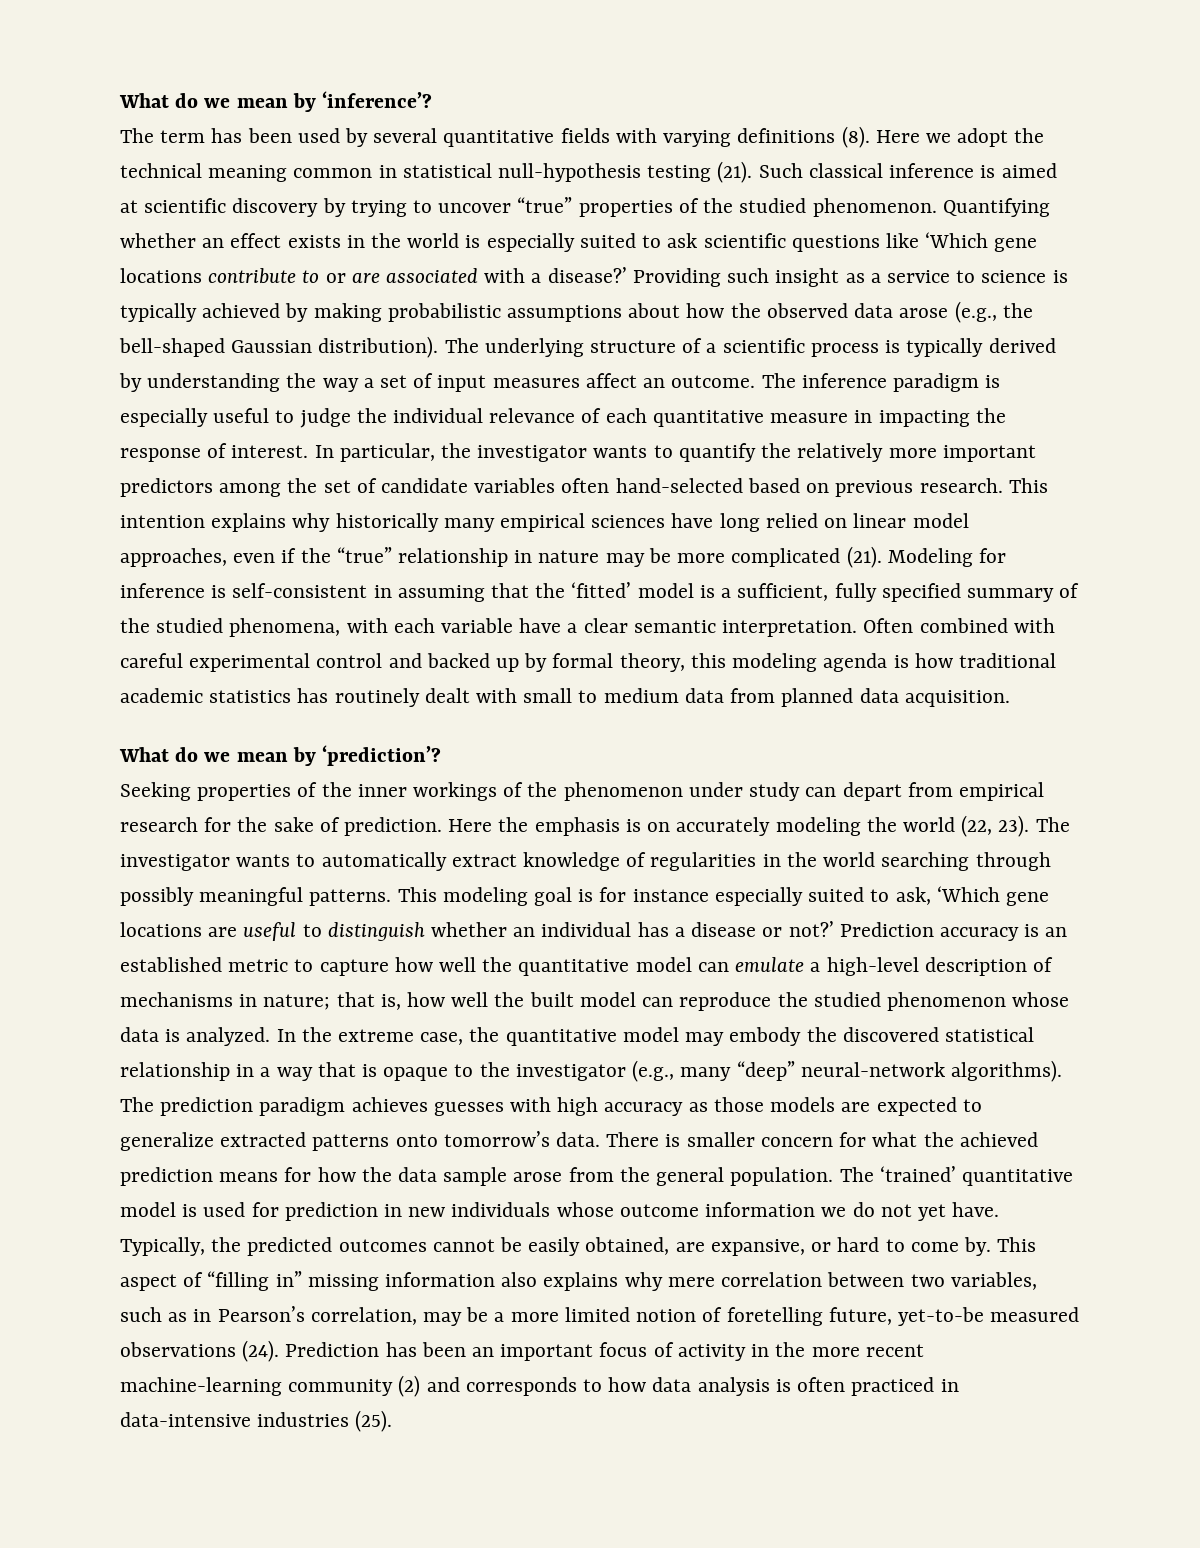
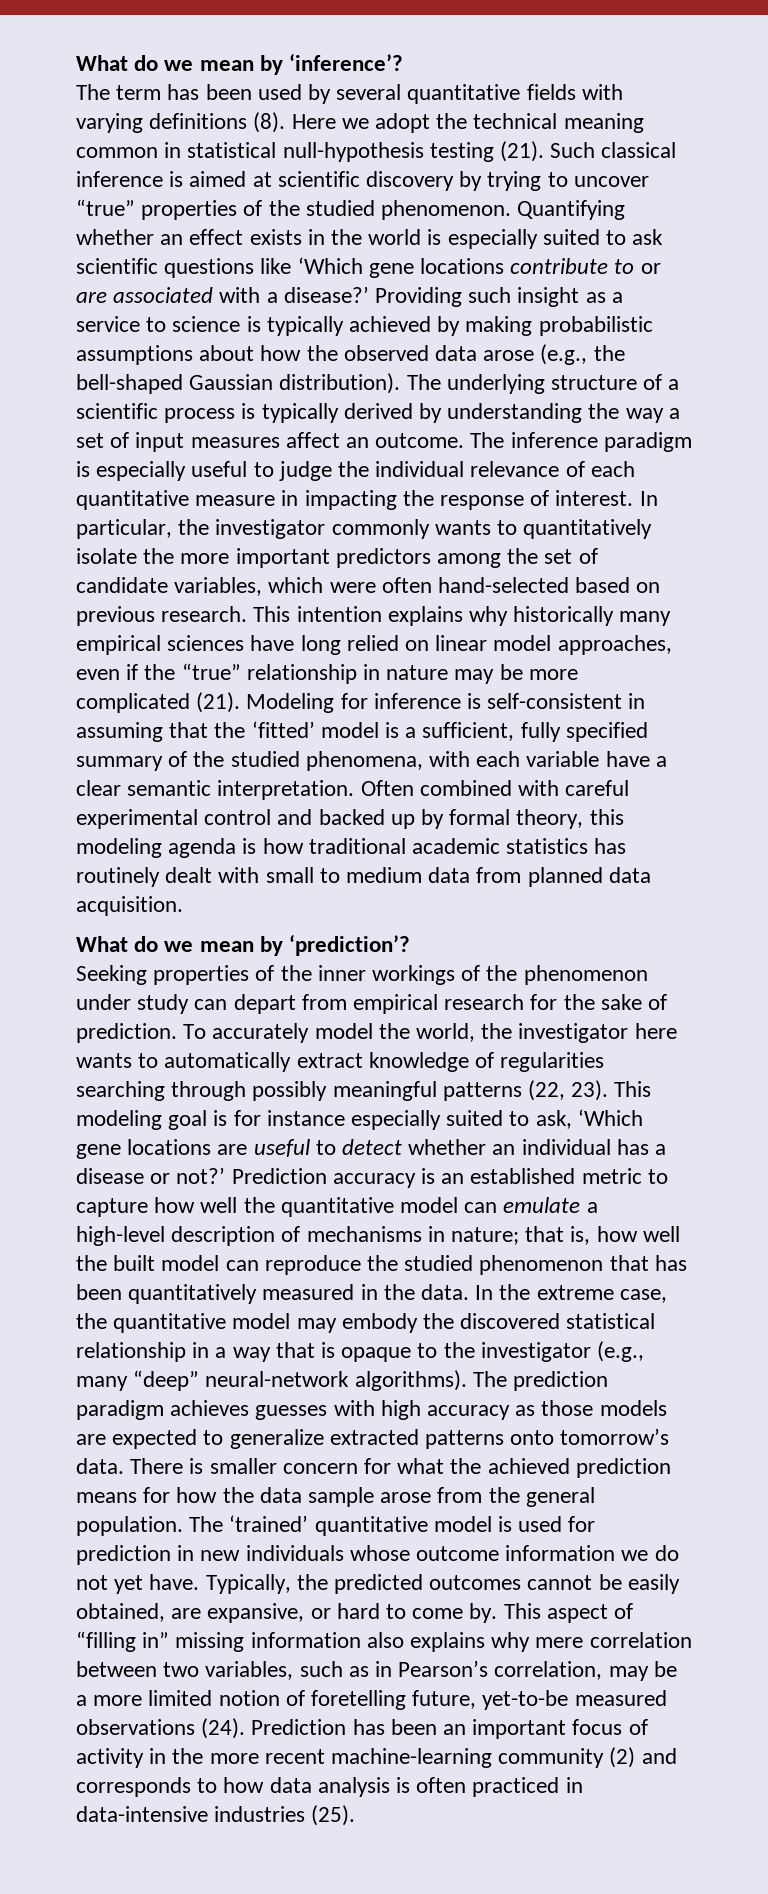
- In particular, the investigator wants to quantify the relatively more important predictors among the set of candidate variables often hand-selected based on previous research.
+ In particular, the investigator commonly wants to quantitatively isolate the more important predictors among the set of candidate variables, which were often hand-selected based on previous research.
- Here the emphasis is on accurately modeling the world (22, 23). The investigator wants to automatically extract knowledge of regularities in the world searching through possibly meaningful patterns.
+ To accurately model the world, the investigator here wants to automatically extract knowledge of regularities searching through possibly meaningful patterns (22, 23).
- This modeling goal is for instance especially suited to ask, ‘Which gene locations are useful to distinguish whether an individual has a disease or not?’
+ This modeling goal is for instance especially suited to ask, ‘Which gene locations are useful to detect whether an individual has a disease or not?’
- Prediction accuracy is an established metric to capture how well the quantitative model can emulate a high-level description of mechanisms in nature; that is, how well the built model can reproduce the studied phenomenon whose data is analyzed.
+ Prediction accuracy is an established metric to capture how well the quantitative model can emulate a high-level description of mechanisms in nature; that is, how well the built model can reproduce the studied phenomenon that has been quantitatively measured in the data.

